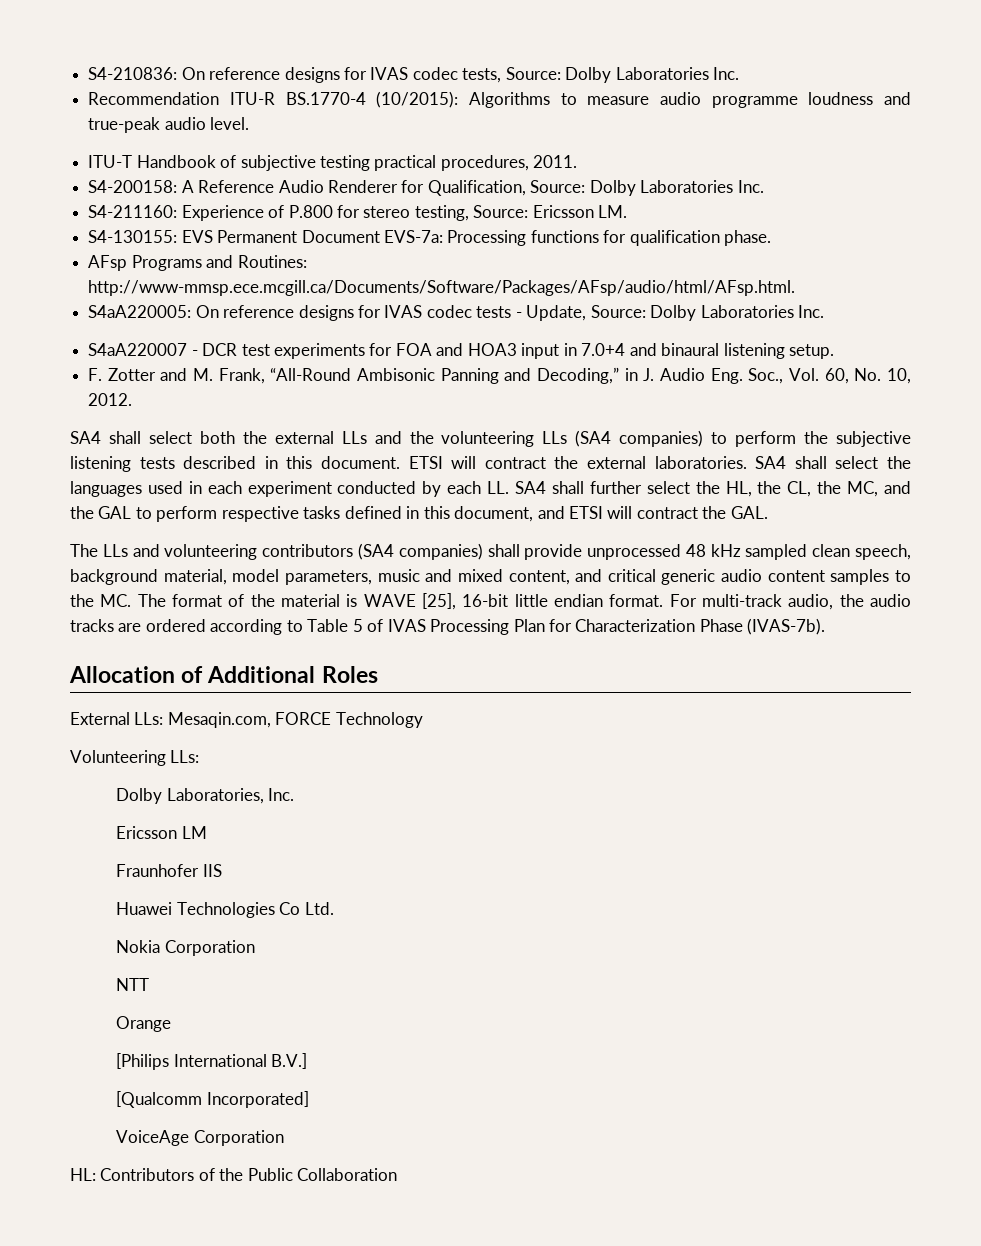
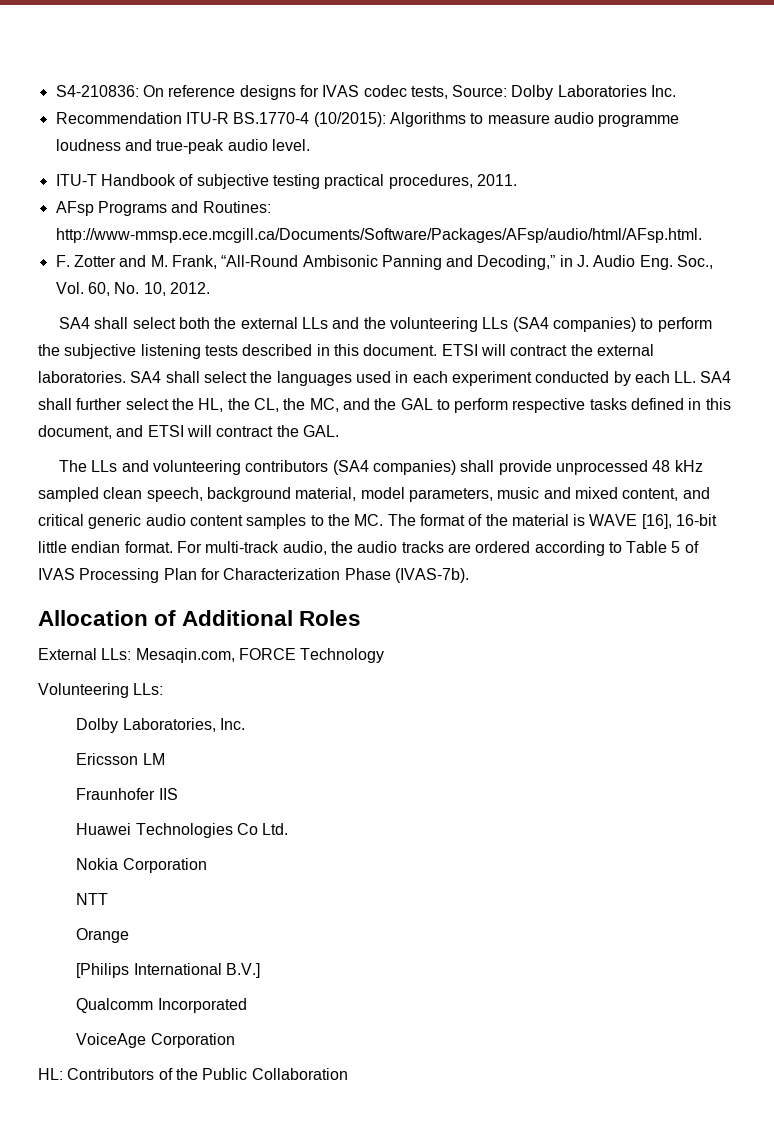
- S4-200158: A Reference Audio Renderer for Qualification, Source: Dolby Laboratories Inc.
- S4-211160: Experience of P.800 for stereo testing, Source: Ericsson LM.
- S4-130155: EVS Permanent Document EVS-7a: Processing functions for qualification phase.
- S4aA220005: On reference designs for IVAS codec tests - Update, Source: Dolby Laboratories Inc.
- S4aA220007 - DCR test experiments for FOA and HOA3 input in 7.0+4 and binaural listening setup.
- The LLs and volunteering contributors (SA4 companies) shall provide unprocessed 48 kHz sampled clean speech, background material, model parameters, music and mixed content, and critical generic audio content samples to the MC. The format of the material is WAVE [25], 16-bit little endian format.
+ The LLs and volunteering contributors (SA4 companies) shall provide unprocessed 48 kHz sampled clean speech, background material, model parameters, music and mixed content, and critical generic audio content samples to the MC. The format of the material is WAVE [16], 16-bit little endian format.
- [Qualcomm Incorporated]
+ Qualcomm Incorporated

